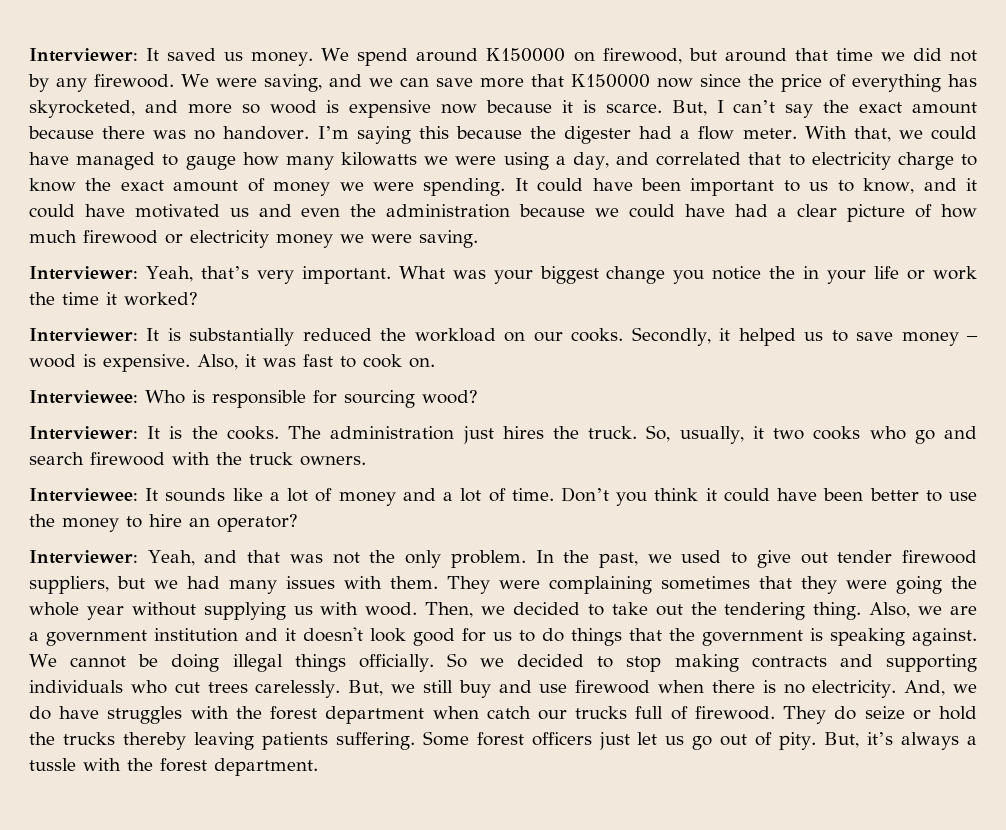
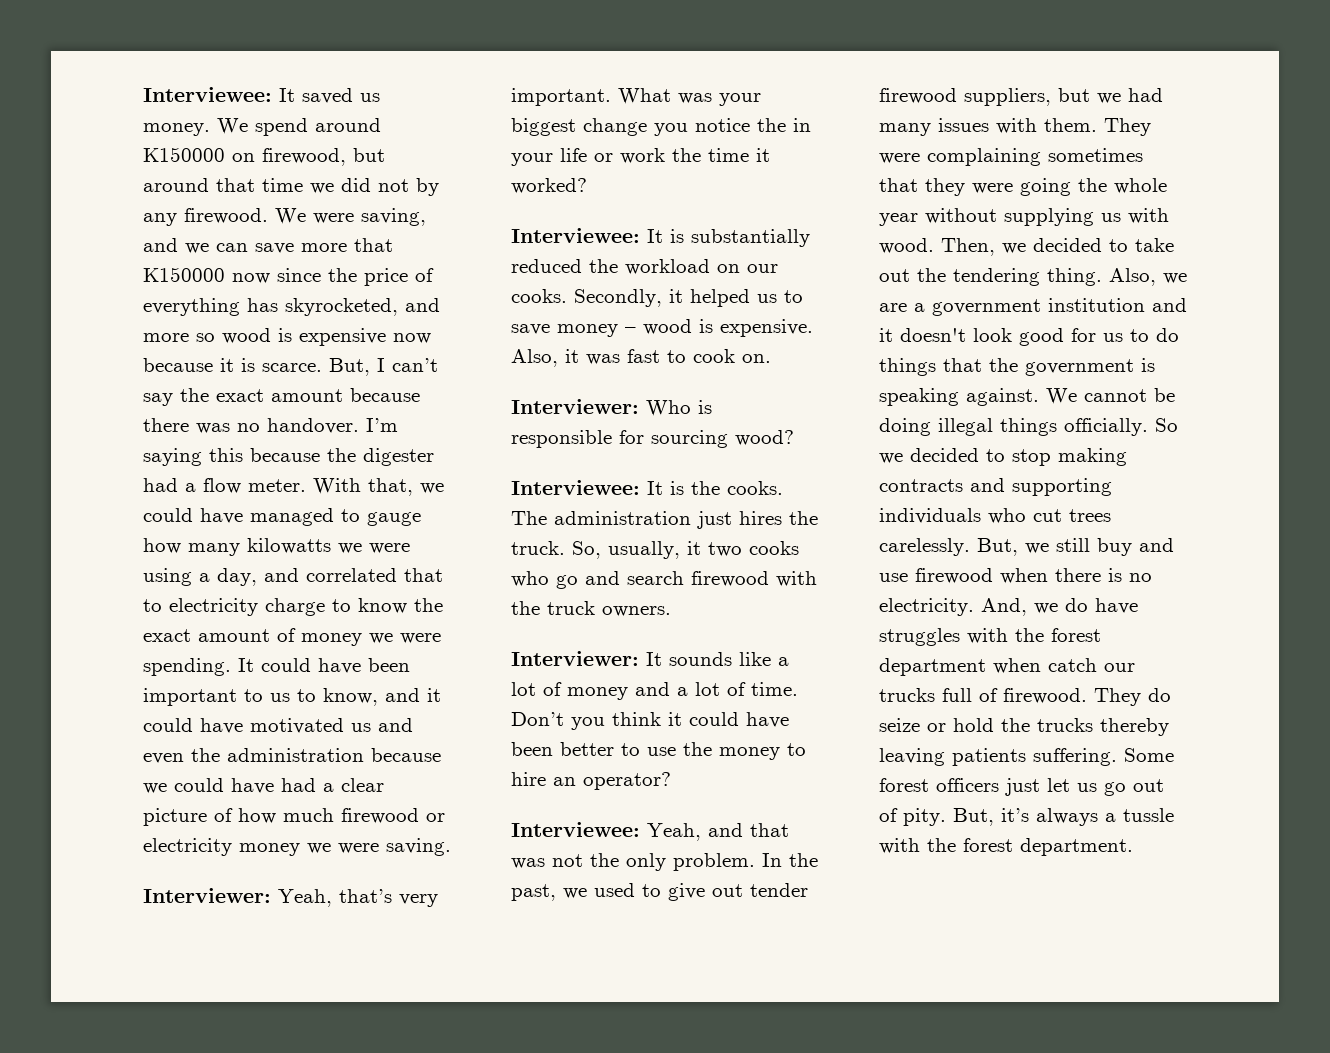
- Interviewer: It saved us money.
+ Interviewee: It saved us money.
- Interviewer: It is substantially reduced the workload on our cooks.
+ Interviewee: It is substantially reduced the workload on our cooks.
- Interviewee: Who is responsible for sourcing wood?
+ Interviewer: Who is responsible for sourcing wood?
- Interviewer: It is the cooks.
+ Interviewee: It is the cooks.
- Interviewee: It sounds like a lot of money and a lot of time.
+ Interviewer: It sounds like a lot of money and a lot of time.
- Interviewer: Yeah, and that was not the only problem.
+ Interviewee: Yeah, and that was not the only problem.

